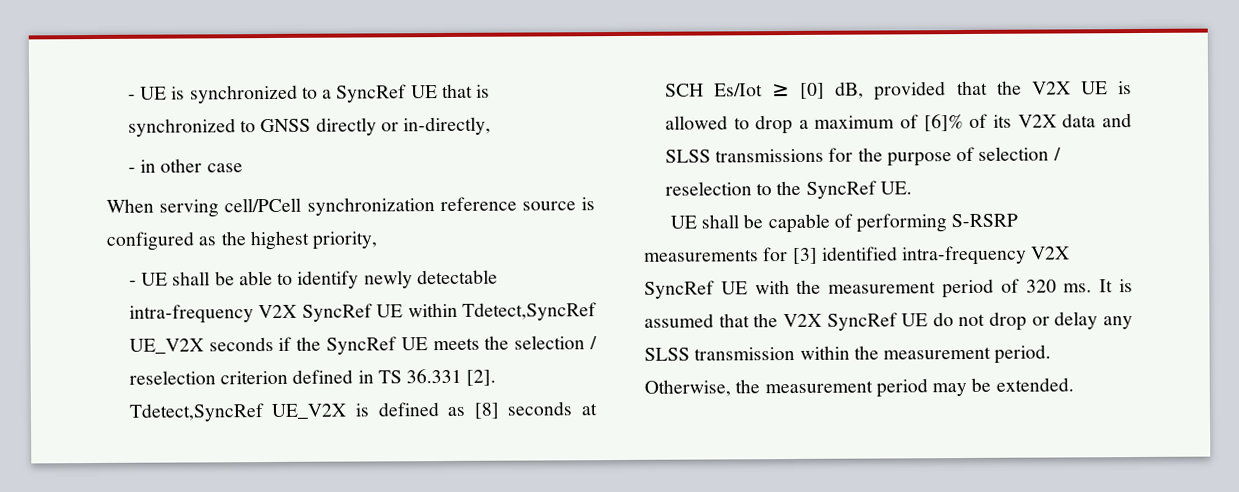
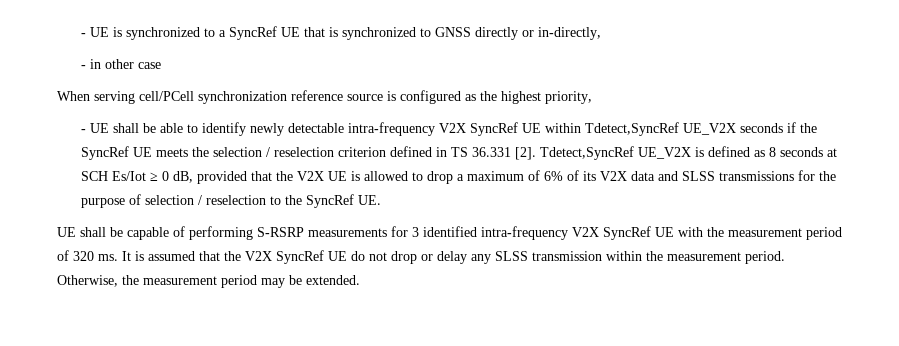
- Tdetect,SyncRef UE_V2X is defined as [8] seconds at SCH Es/Iot ≥ [0] dB, provided that the V2X UE is allowed to drop a maximum of [6]% of its V2X data and SLSS transmissions for the purpose of selection / reselection to the SyncRef UE.
+ Tdetect,SyncRef UE_V2X is defined as 8 seconds at SCH Es/Iot ≥ 0 dB, provided that the V2X UE is allowed to drop a maximum of 6% of its V2X data and SLSS transmissions for the purpose of selection / reselection to the SyncRef UE.
- UE shall be capable of performing S-RSRP measurements for [3] identified intra-frequency V2X SyncRef UE with the measurement period of 320 ms.
+ UE shall be capable of performing S-RSRP measurements for 3 identified intra-frequency V2X SyncRef UE with the measurement period of 320 ms.

